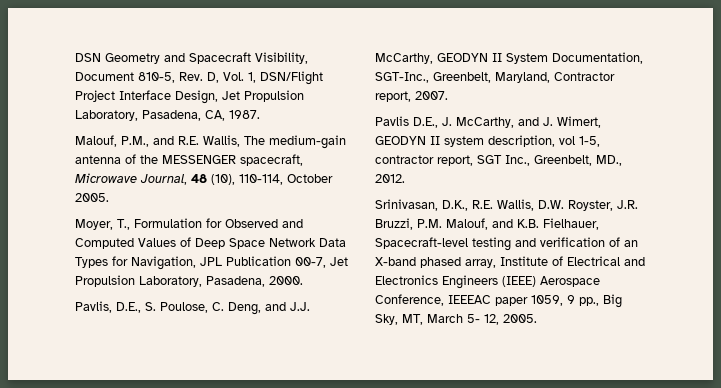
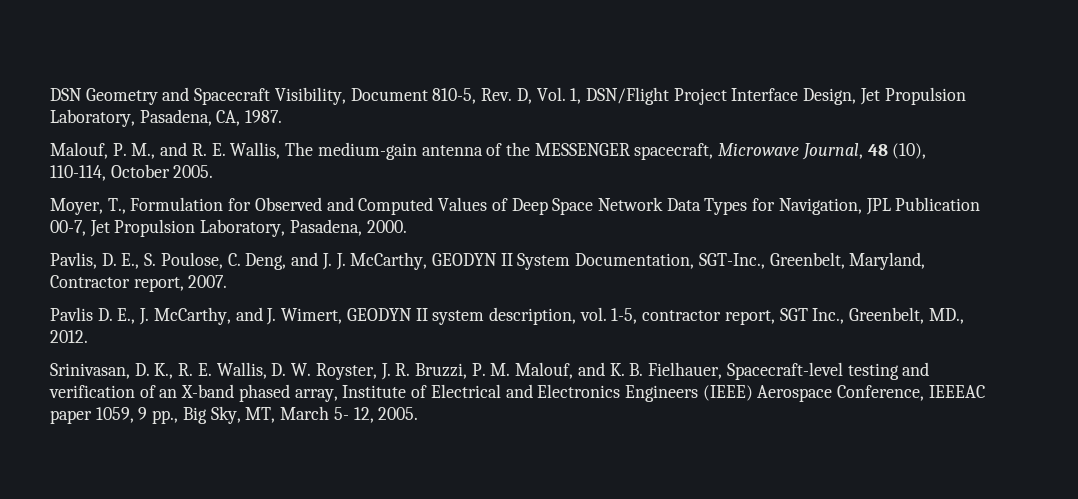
- Malouf, P.M., and R.E. Wallis, The medium-gain antenna of the MESSENGER spacecraft, Microwave Journal, 48 (10), 110-114, October 2005.
+ Malouf, P. M., and R. E. Wallis, The medium-gain antenna of the MESSENGER spacecraft, Microwave Journal, 48 (10), 110-114, October 2005.
- Pavlis, D.E., S. Poulose, C. Deng, and J.J. McCarthy, GEODYN II System Documentation, SGT-Inc., Greenbelt, Maryland, Contractor report, 2007.
+ Pavlis, D. E., S. Poulose, C. Deng, and J. J. McCarthy, GEODYN II System Documentation, SGT-Inc., Greenbelt, Maryland, Contractor report, 2007.
- Pavlis D.E., J. McCarthy, and J. Wimert, GEODYN II system description, vol 1-5, contractor report, SGT Inc., Greenbelt, MD., 2012.
+ Pavlis D. E., J. McCarthy, and J. Wimert, GEODYN II system description, vol. 1-5, contractor report, SGT Inc., Greenbelt, MD., 2012.
- Srinivasan, D.K., R.E. Wallis, D.W. Royster, J.R. Bruzzi, P.M. Malouf, and K.B. Fielhauer, Spacecraft-level testing and verification of an X-band phased array, Institute of Electrical and Electronics Engineers (IEEE) Aerospace Conference, IEEEAC paper 1059, 9 pp., Big Sky, MT, March 5- 12, 2005.
+ Srinivasan, D. K., R. E. Wallis, D. W. Royster, J. R. Bruzzi, P. M. Malouf, and K. B. Fielhauer, Spacecraft-level testing and verification of an X-band phased array, Institute of Electrical and Electronics Engineers (IEEE) Aerospace Conference, IEEEAC paper 1059, 9 pp., Big Sky, MT, March 5- 12, 2005.

